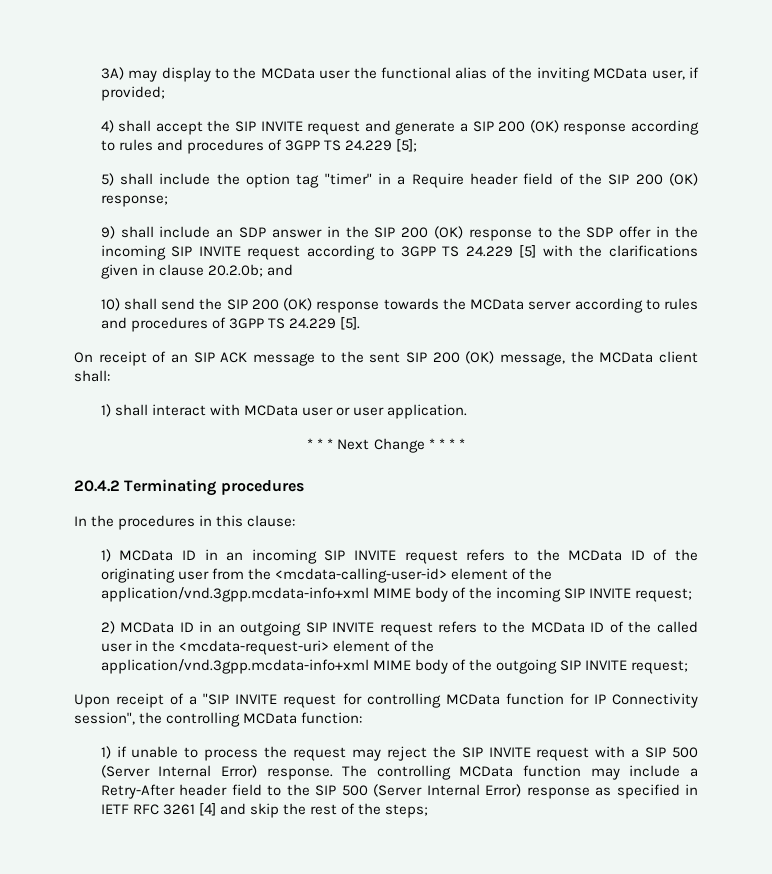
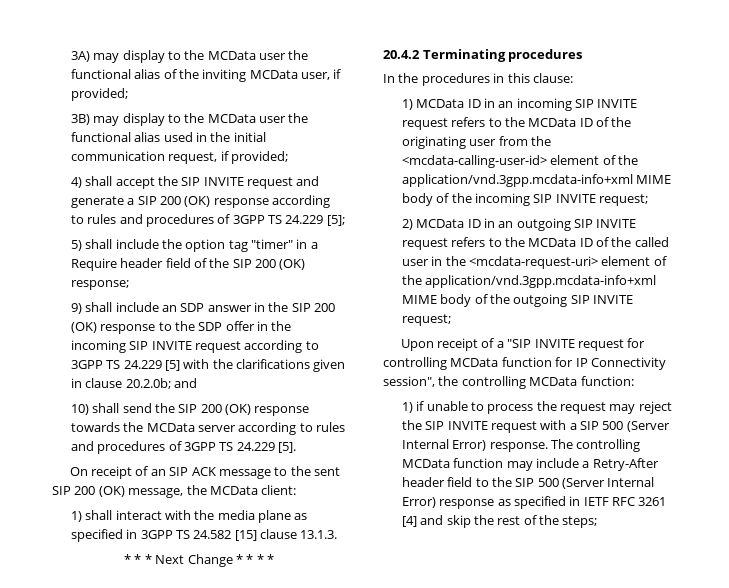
+ 3B) may display to the MCData user the functional alias used in the initial communication request, if provided;
- On receipt of an SIP ACK message to the sent SIP 200 (OK) message, the MCData client shall:
+ On receipt of an SIP ACK message to the sent SIP 200 (OK) message, the MCData client:
- 1) shall interact with MCData user or user application.
+ 1) shall interact with the media plane as specified in 3GPP TS 24.582 [15] clause 13.1.3.

